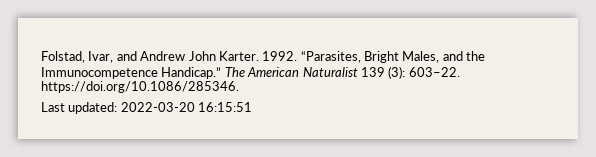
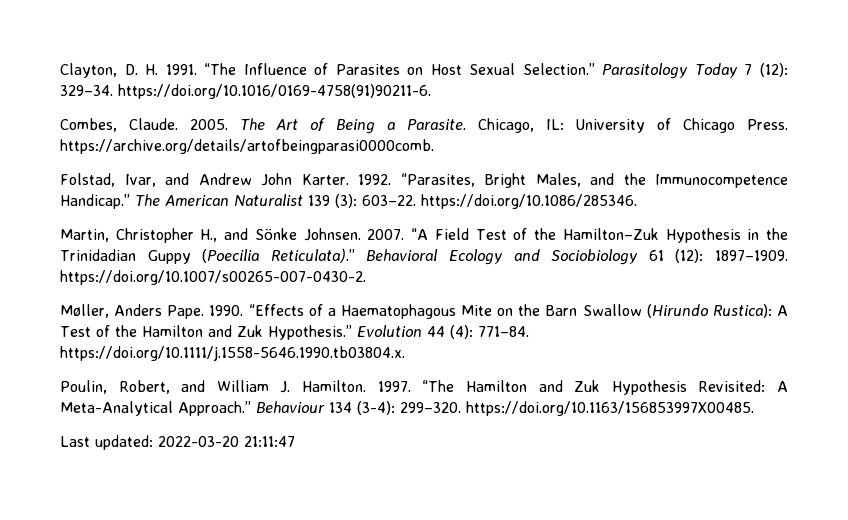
+ Clayton, D. H. 1991. “The Influence of Parasites on Host Sexual Selection.” Parasitology Today 7 (12): 329–34. https://doi.org/10.1016/0169-4758(91)90211-6.
+ Combes, Claude. 2005. The Art of Being a Parasite. Chicago, IL: University of Chicago Press. https://archive.org/details/artofbeingparasi0000comb.
+ Martin, Christopher H., and Sönke Johnsen. 2007. “A Field Test of the Hamilton–Zuk Hypothesis in the Trinidadian Guppy (Poecilia Reticulata).” Behavioral Ecology and Sociobiology 61 (12): 1897–1909. https://doi.org/10.1007/s00265-007-0430-2.
+ Møller, Anders Pape. 1990. “Effects of a Haematophagous Mite on the Barn Swallow (Hirundo Rustica): A Test of the Hamilton and Zuk Hypothesis.” Evolution 44 (4): 771–84. https://doi.org/10.1111/j.1558-5646.1990.tb03804.x.
+ Poulin, Robert, and William J. Hamilton. 1997. “The Hamilton and Zuk Hypothesis Revisited: A Meta-Analytical Approach.” Behaviour 134 (3-4): 299–320. https://doi.org/10.1163/156853997X00485.
- Last updated: 2022-03-20 16:15:51
+ Last updated: 2022-03-20 21:11:47

